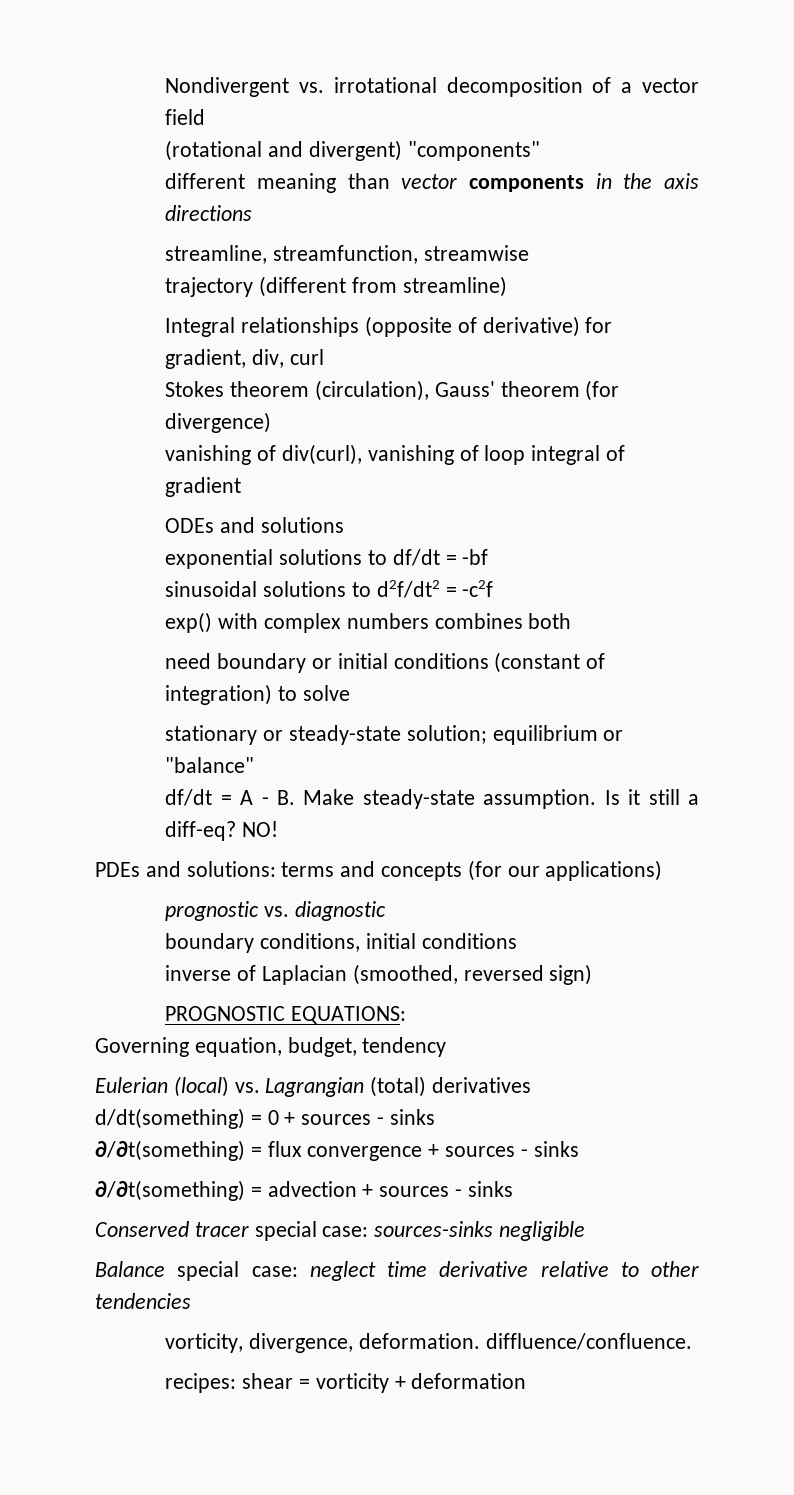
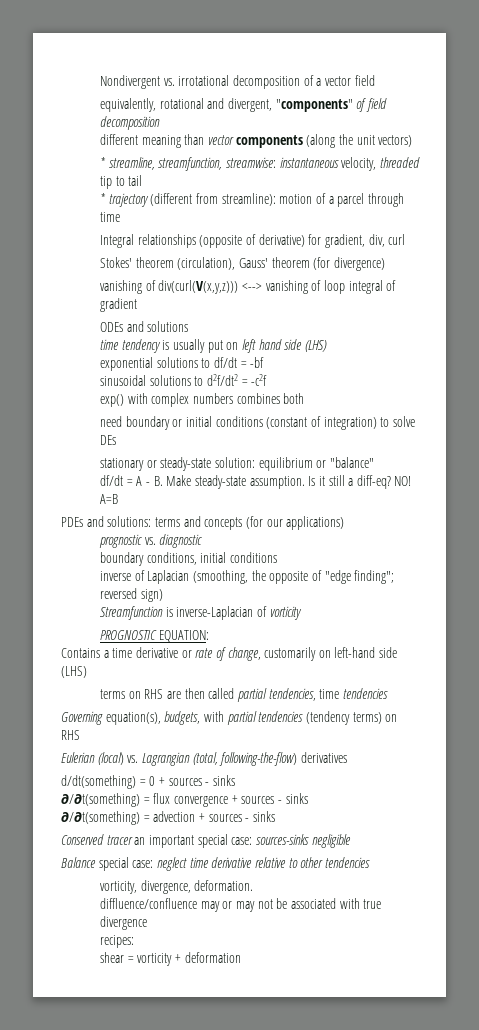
- (rotational and divergent) "components"
+ equivalently, rotational and divergent, "components" of field decomposition
- different meaning than vector components in the axis directions
- streamline, streamfunction, streamwise
- trajectory (different from streamline)
+ different meaning than vector components (along the unit vectors)
+ * streamline, streamfunction, streamwise: instantaneous velocity, threaded tip to tail
+ * trajectory (different from streamline): motion of a parcel through time
- Stokes theorem (circulation), Gauss' theorem (for divergence)
+ Stokes' theorem (circulation), Gauss' theorem (for divergence)
- vanishing of div(curl), vanishing of loop integral of gradient
+ vanishing of div(curl(V(x,y,z))) <--> vanishing of loop integral of gradient
+ time tendency is usually put on left hand side (LHS)
- need boundary or initial conditions (constant of integration) to solve
+ need boundary or initial conditions (constant of integration) to solve DEs
- stationary or steady-state solution; equilibrium or "balance"
+ stationary or steady-state solution: equilibrium or "balance"
+ A=B
- inverse of Laplacian (smoothed, reversed sign)
- PROGNOSTIC EQUATIONS:
- Governing equation, budget, tendency
+ inverse of Laplacian (smoothing, the opposite of "edge finding"; reversed sign)
+ Streamfunction is inverse-Laplacian of vorticity
+ PROGNOSTIC EQUATION:
+ Contains a time derivative or rate of change, customarily on left-hand side (LHS)
+ terms on RHS are then called partial tendencies, time tendencies
+ Governing equation(s), budgets, with partial tendencies (tendency terms) on RHS
- Eulerian (local) vs. Lagrangian (total) derivatives
+ Eulerian (local) vs. Lagrangian (total, following-the-flow) derivatives
- Conserved tracer special case: sources-sinks negligible
+ Conserved tracer an important special case: sources-sinks negligible
- vorticity, divergence, deformation. diffluence/confluence.
+ vorticity, divergence, deformation.
+ diffluence/confluence may or may not be associated with true divergence
- recipes: shear = vorticity + deformation
+ recipes:
+ shear = vorticity + deformation

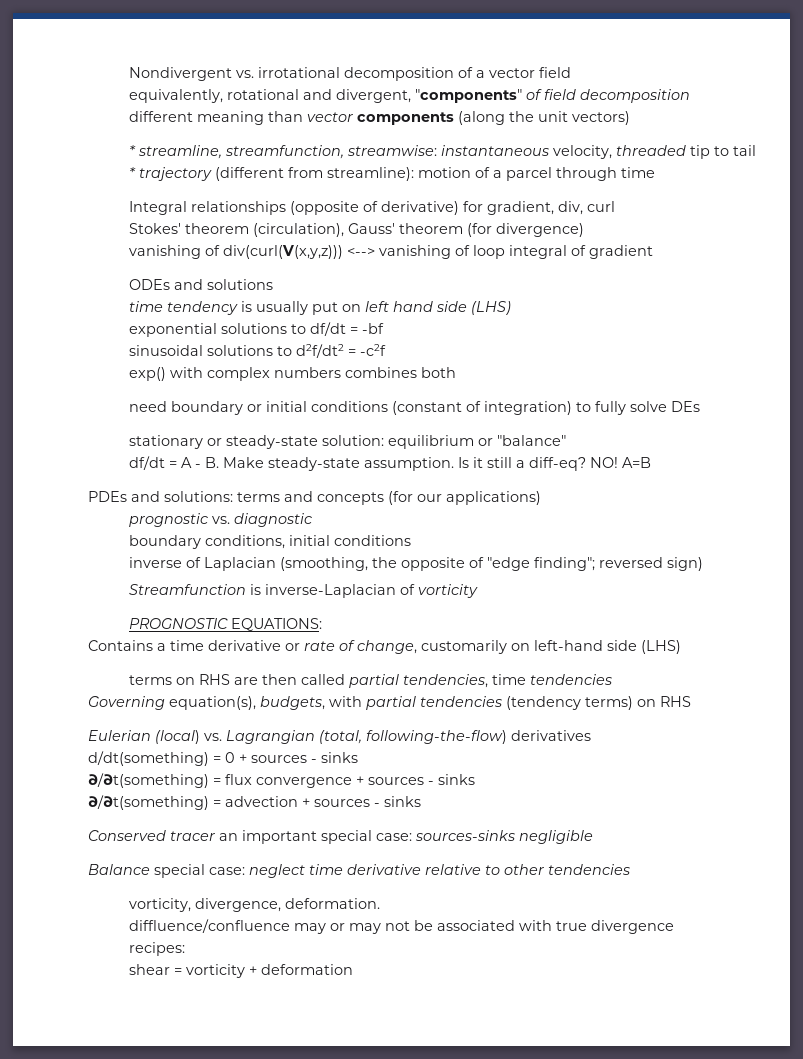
- need boundary or initial conditions (constant of integration) to solve DEs
+ need boundary or initial conditions (constant of integration) to fully solve DEs
- PROGNOSTIC EQUATION:
+ PROGNOSTIC EQUATIONS:

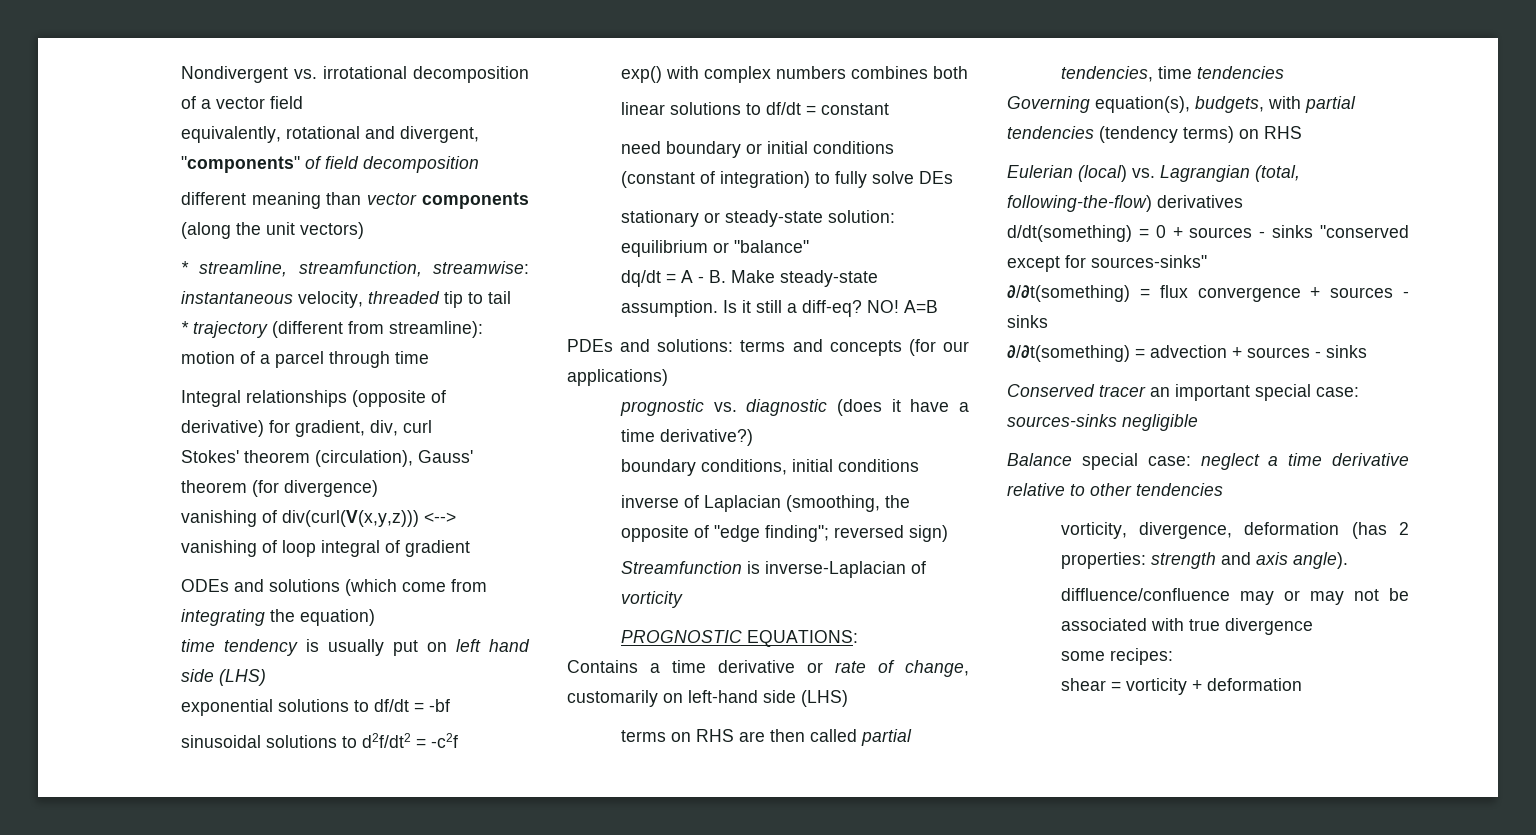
- ODEs and solutions
+ ODEs and solutions (which come from integrating the equation)
+ linear solutions to df/dt = constant
- df/dt = A - B. Make steady-state assumption.
+ dq/dt = A - B. Make steady-state assumption.
- prognostic vs. diagnostic
+ prognostic vs. diagnostic (does it have a time derivative?)
- d/dt(something) = 0 + sources - sinks
+ d/dt(something) = 0 + sources - sinks "conserved except for sources-sinks"
- Balance special case: neglect time derivative relative to other tendencies
+ Balance special case: neglect a time derivative relative to other tendencies
- vorticity, divergence, deformation.
+ vorticity, divergence, deformation (has 2 properties: strength and axis angle).
- recipes:
+ some recipes:

